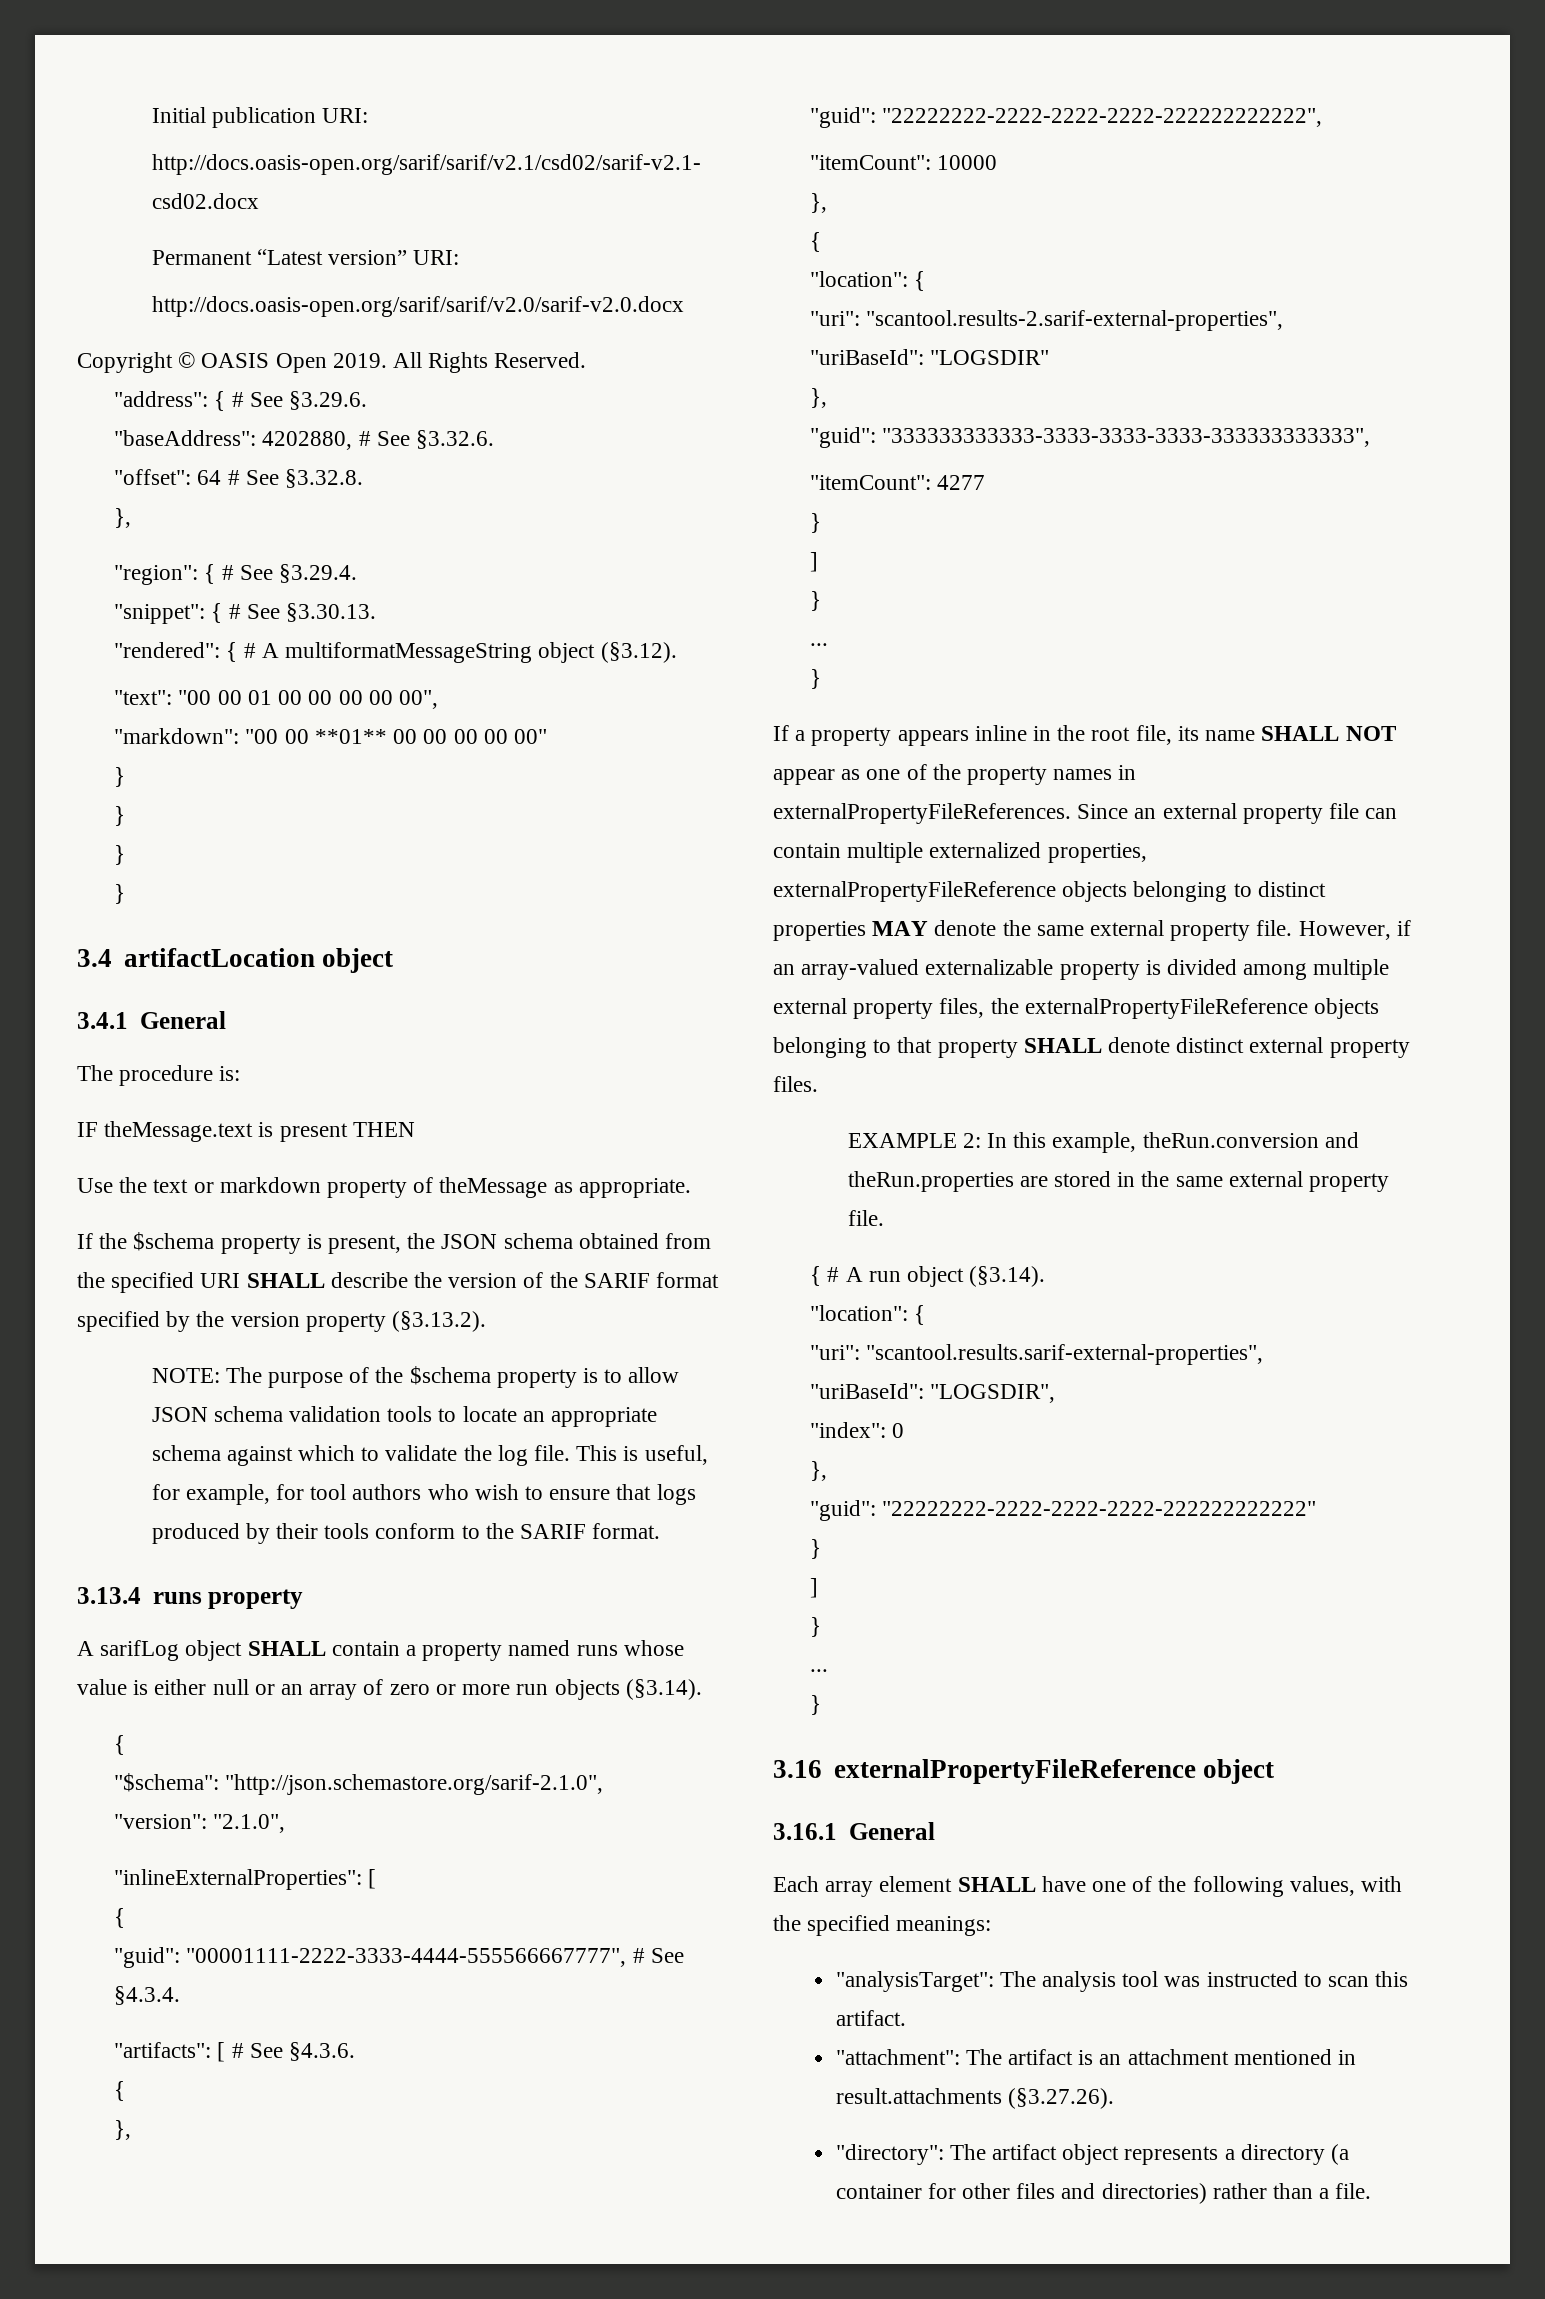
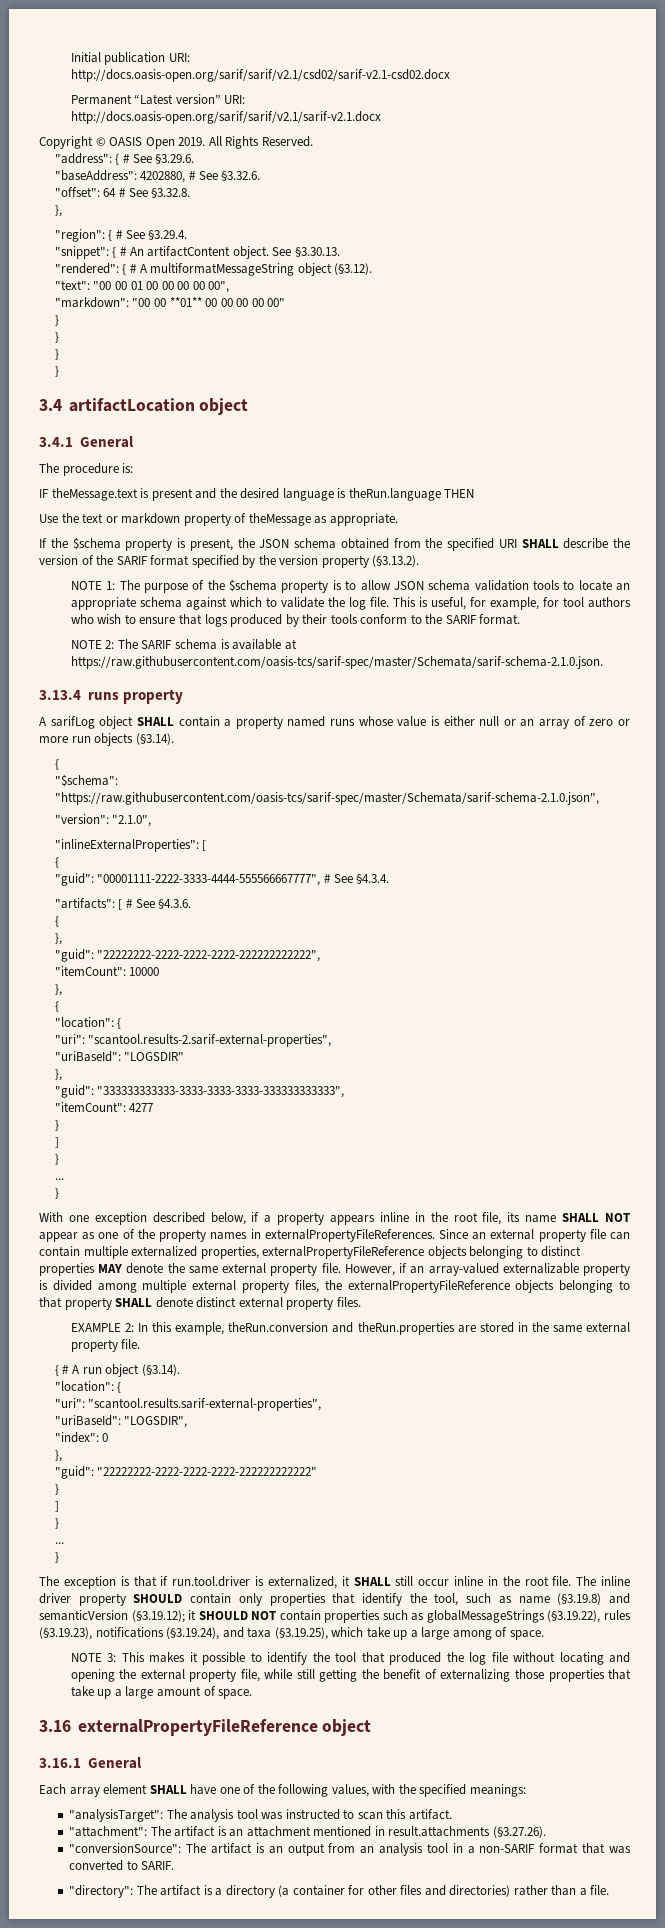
- http://docs.oasis-open.org/sarif/sarif/v2.0/sarif-v2.0.docx
+ http://docs.oasis-open.org/sarif/sarif/v2.1/sarif-v2.1.docx
- "snippet": { # See §3.30.13.
+ "snippet": { # An artifactContent object. See §3.30.13.
- IF theMessage.text is present THEN
+ IF theMessage.text is present and the desired language is theRun.language THEN
- NOTE: The purpose of the $schema property is to allow JSON schema validation tools to locate an appropriate schema against which to validate the log file.
+ NOTE 1: The purpose of the $schema property is to allow JSON schema validation tools to locate an appropriate schema against which to validate the log file.
+ NOTE 2: The SARIF schema is available at https://raw.githubusercontent.com/oasis-tcs/sarif-spec/master/Schemata/sarif-schema-2.1.0.json.
- "$schema": "http://json.schemastore.org/sarif-2.1.0",
+ "$schema": "https://raw.githubusercontent.com/oasis-tcs/sarif-spec/master/Schemata/sarif-schema-2.1.0.json",
- If a property appears inline in the root file, its name SHALL NOT appear as one of the property names in externalPropertyFileReferences.
+ With one exception described below, if a property appears inline in the root file, its name SHALL NOT appear as one of the property names in externalPropertyFileReferences.
+ The exception is that if run.tool.driver is externalized, it SHALL still occur inline in the root file. The inline driver property SHOULD contain only properties that identify the tool, such as name (§3.19.8) and semanticVersion (§3.19.12); it SHOULD NOT contain properties such as globalMessageStrings (§3.19.22), rules (§3.19.23), notifications (§3.19.24), and taxa (§3.19.25), which take up a large among of space.
+ NOTE 3: This makes it possible to identify the tool that produced the log file without locating and opening the external property file, while still getting the benefit of externalizing those properties that take up a large amount of space.
+ "conversionSource": The artifact is an output from an analysis tool in a non-SARIF format that was converted to SARIF.
- "directory": The artifact object represents a directory (a container for other files and directories) rather than a file.
+ "directory": The artifact is a directory (a container for other files and directories) rather than a file.

